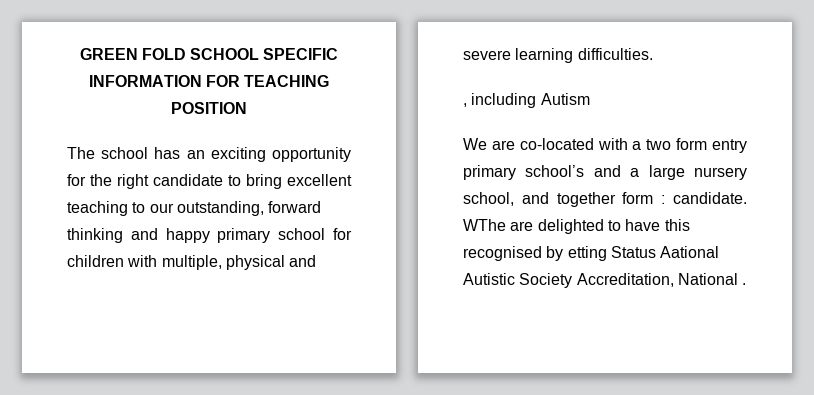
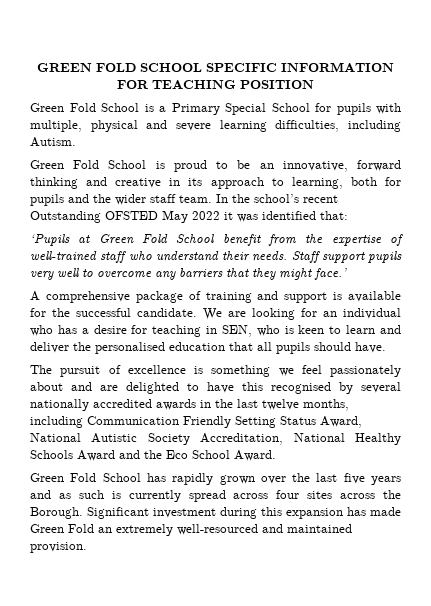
- The school has an exciting opportunity for the right candidate to bring excellent teaching to our outstanding, forward thinking and happy primary school for children with multiple, physical and severe learning difficulties.
- , including Autism
- We are co-located with a two form entry primary school’s and a large nursery school, and together form : candidate. WThe are delighted to have this recognised by etting Status Aational Autistic Society Accreditation, National .
+ Green Fold School is a Primary Special School for pupils with multiple, physical and severe learning difficulties, including Autism.
+ Green Fold School is proud to be an innovative, forward thinking and creative in its approach to learning, both for pupils and the wider staff team. In the school’s recent Outstanding OFSTED May 2022 it was identified that:
+ ‘Pupils at Green Fold School benefit from the expertise of well-trained staff who understand their needs. Staff support pupils very well to overcome any barriers that they might face.’
+ A comprehensive package of training and support is available for the successful candidate. We are looking for an individual who has a desire for teaching in SEN, who is keen to learn and deliver the personalised education that all pupils should have.
+ The pursuit of excellence is something we feel passionately about and are delighted to have this recognised by several nationally accredited awards in the last twelve months, including Communication Friendly Setting Status Award, National Autistic Society Accreditation, National Healthy Schools Award and the Eco School Award.
+ Green Fold School has rapidly grown over the last five years and as such is currently spread across four sites across the Borough. Significant investment during this expansion has made Green Fold an extremely well-resourced and maintained provision.

